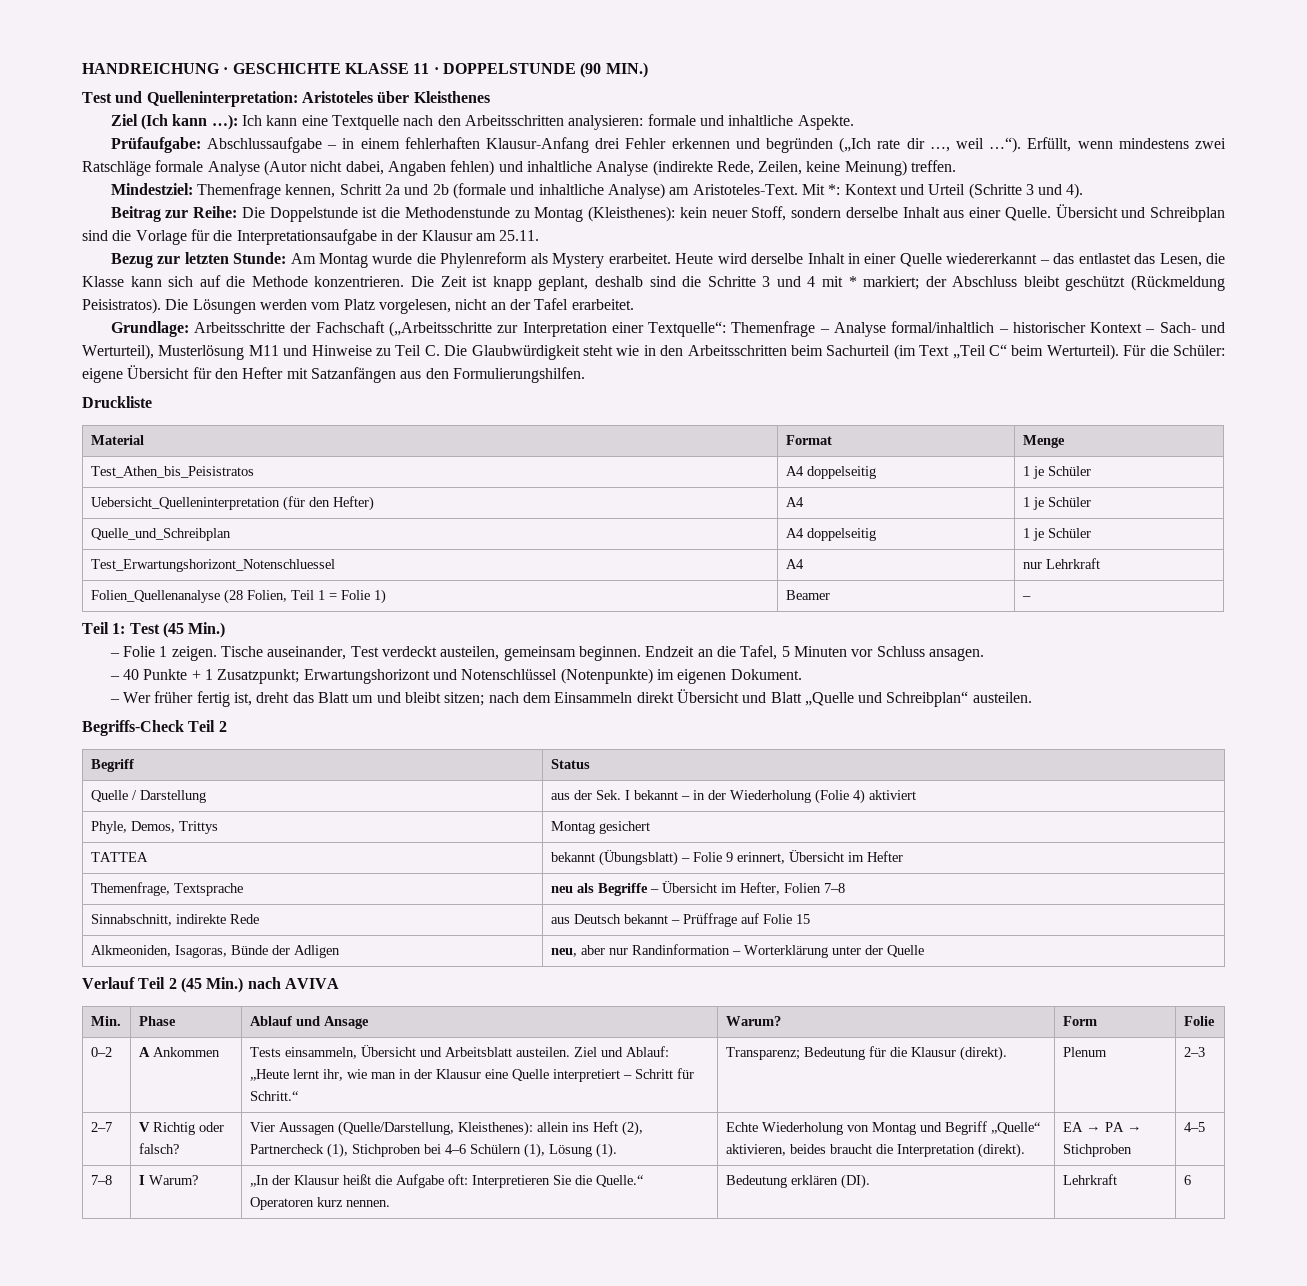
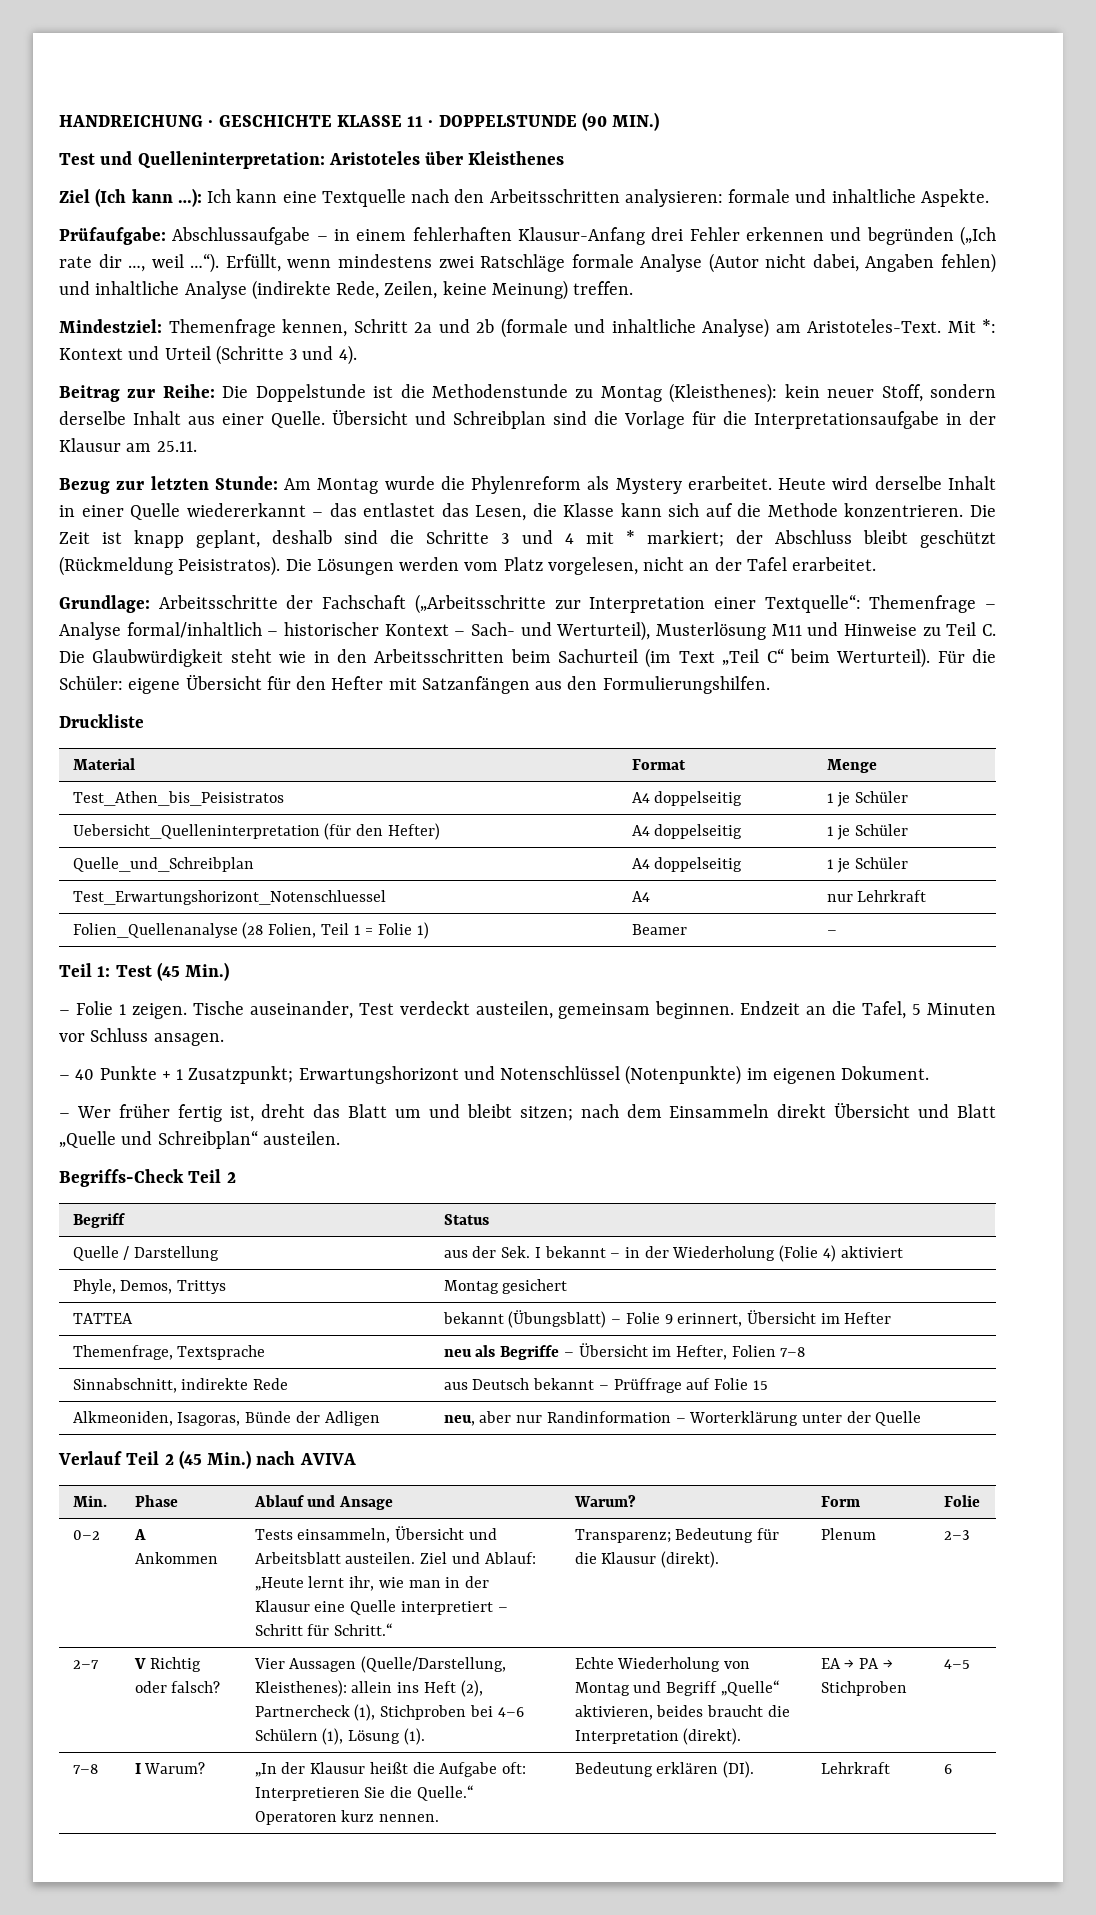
- Uebersicht_Quelleninterpretation (für den Hefter) | A4 | 1 je Schüler
+ Uebersicht_Quelleninterpretation (für den Hefter) | A4 doppelseitig | 1 je Schüler

